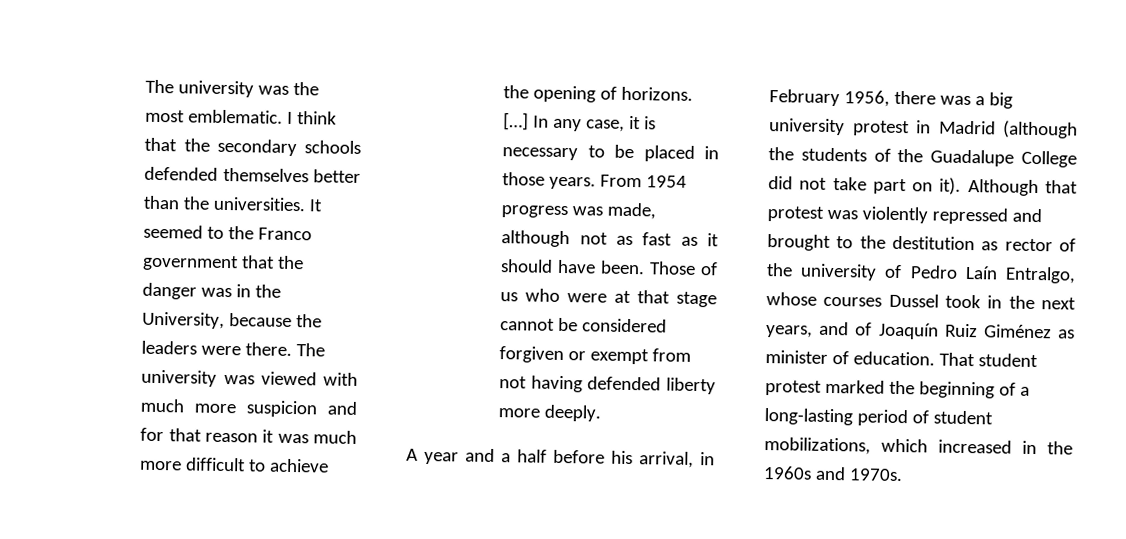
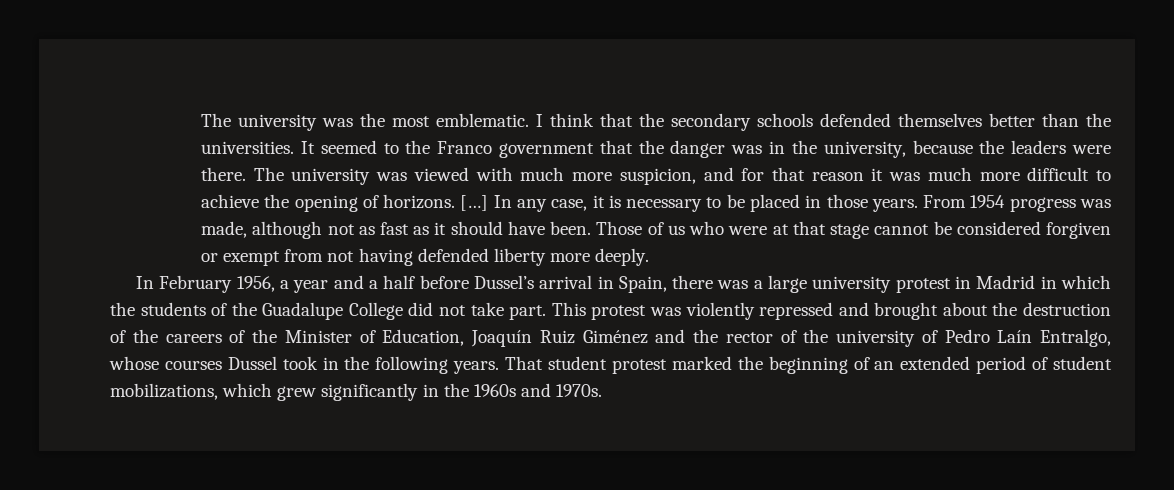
- It seemed to the Franco government that the danger was in the University, because the leaders were there.
+ It seemed to the Franco government that the danger was in the university, because the leaders were there.
- The university was viewed with much more suspicion and for that reason it was much more difficult to achieve the opening of horizons.
+ The university was viewed with much more suspicion, and for that reason it was much more difficult to achieve the opening of horizons.
- A year and a half before his arrival, in February 1956, there was a big university protest in Madrid (although the students of the Guadalupe College did not take part on it). Although that protest was violently repressed and brought to the destitution as rector of the university of Pedro Laín Entralgo, whose courses Dussel took in the next years, and of Joaquín Ruiz Giménez as minister of education.
+ In February 1956, a year and a half before Dussel’s arrival in Spain, there was a large university protest in Madrid in which the students of the Guadalupe College did not take part. This protest was violently repressed and brought about the destruction of the careers of the Minister of Education, Joaquín Ruiz Giménez and the rector of the university of Pedro Laín Entralgo, whose courses Dussel took in the following years.
- That student protest marked the beginning of a long-lasting period of student mobilizations, which increased in the 1960s and 1970s.
+ That student protest marked the beginning of an extended period of student mobilizations, which grew significantly in the 1960s and 1970s.

